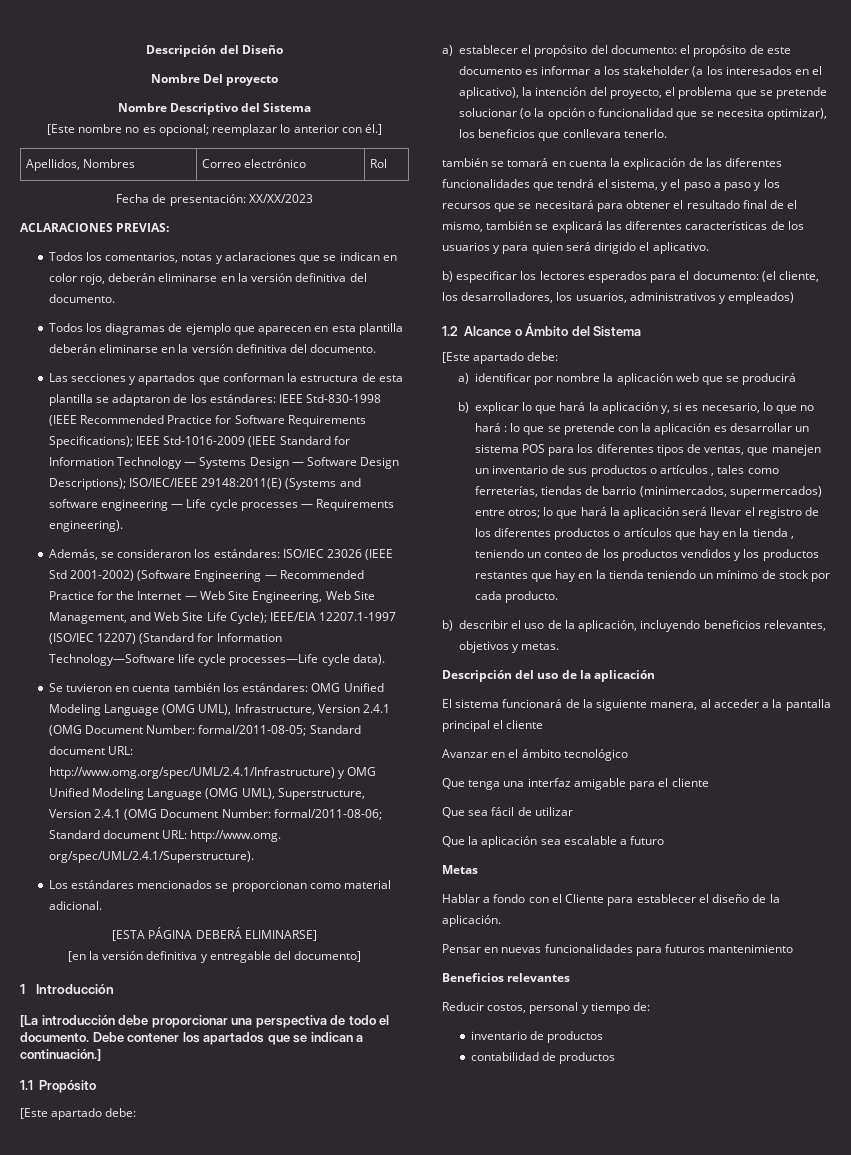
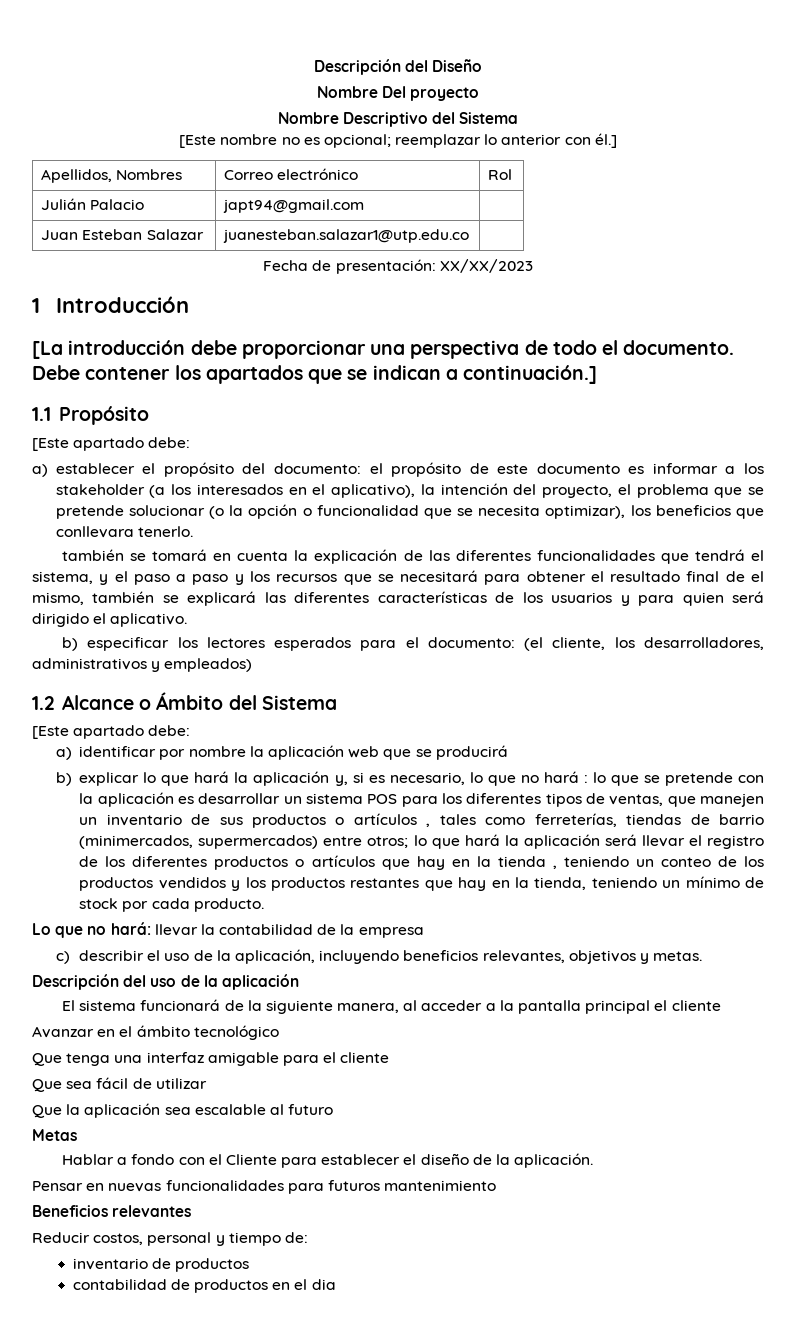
+ Julián Palacio | japt94@gmail.com |
+ Juan Esteban Salazar | juanesteban.salazar1@utp.edu.co |
  Fecha de presentación: XX/XX/2023
- ACLARACIONES PREVIAS:
- Todos los comentarios, notas y aclaraciones que se indican en color rojo, deberán eliminarse en la versión definitiva del documento.
- Todos los diagramas de ejemplo que aparecen en esta plantilla deberán eliminarse en la versión definitiva del documento.
- Las secciones y apartados que conforman la estructura de esta plantilla se adaptaron de los estándares: IEEE Std-830-1998 (IEEE Recommended Practice for Software Requirements Specifications); IEEE Std-1016-2009 (IEEE Standard for Information Technology — Systems Design — Software Design Descriptions); ISO/IEC/IEEE 29148:2011(E) (Systems and software engineering — Life cycle processes — Requirements engineering).
- Además, se consideraron los estándares: ISO/IEC 23026 (IEEE Std 2001-2002) (Software Engineering — Recommended Practice for the Internet — Web Site Engineering, Web Site Management, and Web Site Life Cycle); IEEE/EIA 12207.1-1997 (ISO/IEC 12207) (Standard for Information Technology—Software life cycle processes—Life cycle data).
- Se tuvieron en cuenta también los estándares: OMG Unified Modeling Language (OMG UML), Infrastructure, Version 2.4.1 (OMG Document Number: formal/2011-08-05; Standard document URL: http://www.omg.org/spec/UML/2.4.1/Infrastructure) y OMG Unified Modeling Language (OMG UML), Superstructure, Version 2.4.1 (OMG Document Number: formal/2011-08-06; Standard document URL: http://www.omg. org/spec/UML/2.4.1/Superstructure).
- Los estándares mencionados se proporcionan como material adicional.
- [ESTA PÁGINA DEBERÁ ELIMINARSE]
- [en la versión definitiva y entregable del documento]
- b) especificar los lectores esperados para el documento: (el cliente, los desarrolladores, los usuarios, administrativos y empleados)
+ b) especificar los lectores esperados para el documento: (el cliente, los desarrolladores, administrativos y empleados)
- lo que hará la aplicación será llevar el registro de los diferentes productos o artículos que hay en la tienda , teniendo un conteo de los productos vendidos y los productos restantes que hay en la tienda teniendo un mínimo de stock por cada producto.
+ lo que hará la aplicación será llevar el registro de los diferentes productos o artículos que hay en la tienda , teniendo un conteo de los productos vendidos y los productos restantes que hay en la tienda, teniendo un mínimo de stock por cada producto.
- b) describir el uso de la aplicación, incluyendo beneficios relevantes, objetivos y metas.
+ Lo que no hará: llevar la contabilidad de la empresa
+ c) describir el uso de la aplicación, incluyendo beneficios relevantes, objetivos y metas.
- Que la aplicación sea escalable a futuro
+ Que la aplicación sea escalable al futuro
- contabilidad de productos
+ contabilidad de productos en el dia

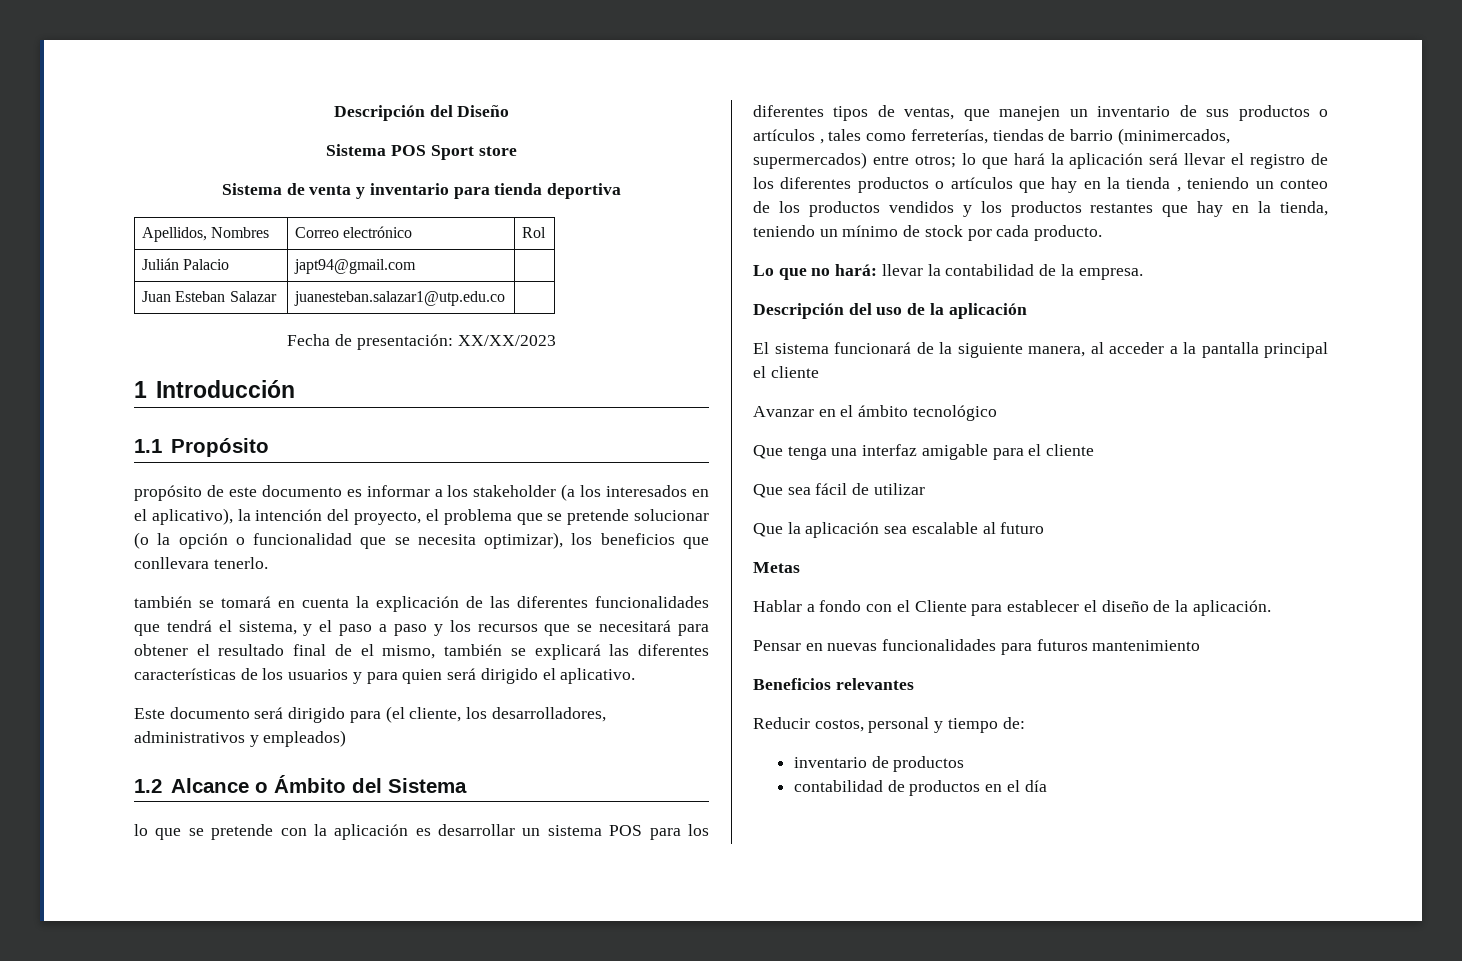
- Nombre Del proyecto
- Nombre Descriptivo del Sistema
- [Este nombre no es opcional; reemplazar lo anterior con él.]
+ Sistema POS Sport store
+ Sistema de venta y inventario para tienda deportiva
- [La introducción debe proporcionar una perspectiva de todo el documento. Debe contener los apartados que se indican a continuación.]
  1.1 Propósito
- [Este apartado debe:
- a) establecer el propósito del documento: el propósito de este documento es informar a los stakeholder (a los interesados en el aplicativo), la intención del proyecto, el problema que se pretende solucionar (o la opción o funcionalidad que se necesita optimizar), los beneficios que conllevara tenerlo.
+ propósito de este documento es informar a los stakeholder (a los interesados en el aplicativo), la intención del proyecto, el problema que se pretende solucionar (o la opción o funcionalidad que se necesita optimizar), los beneficios que conllevara tenerlo.
- b) especificar los lectores esperados para el documento: (el cliente, los desarrolladores, administrativos y empleados)
+ Este documento será dirigido para (el cliente, los desarrolladores, administrativos y empleados)
  1.2 Alcance o Ámbito del Sistema
- [Este apartado debe:
- a) identificar por nombre la aplicación web que se producirá
- b) explicar lo que hará la aplicación y, si es necesario, lo que no hará : lo que se pretende con la aplicación es desarrollar un sistema POS para los diferentes tipos de ventas, que manejen un inventario de sus productos o artículos , tales como ferreterías, tiendas de barrio (minimercados, supermercados) entre otros;
+ lo que se pretende con la aplicación es desarrollar un sistema POS para los diferentes tipos de ventas, que manejen un inventario de sus productos o artículos , tales como ferreterías, tiendas de barrio (minimercados, supermercados) entre otros;
- Lo que no hará: llevar la contabilidad de la empresa
- c) describir el uso de la aplicación, incluyendo beneficios relevantes, objetivos y metas.
+ Lo que no hará: llevar la contabilidad de la empresa.
- contabilidad de productos en el dia
+ contabilidad de productos en el día

